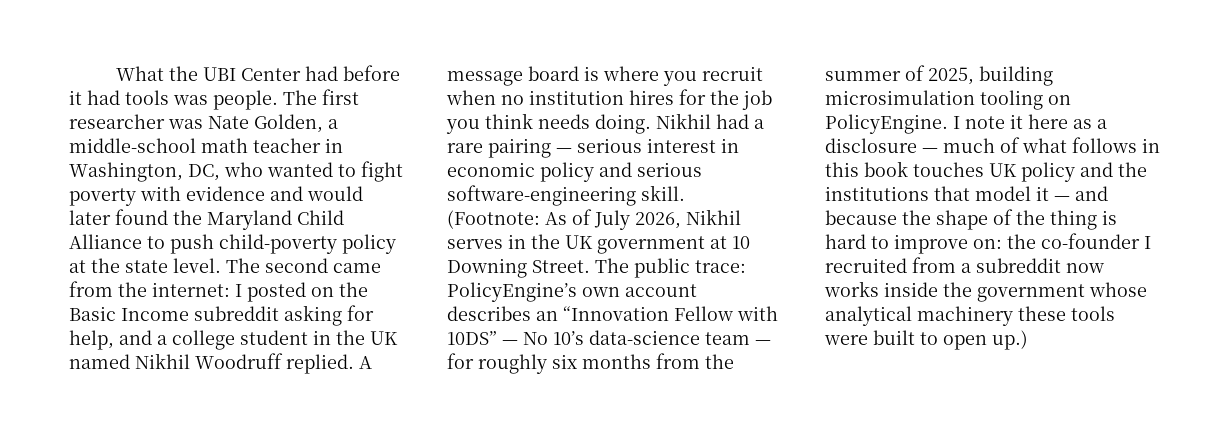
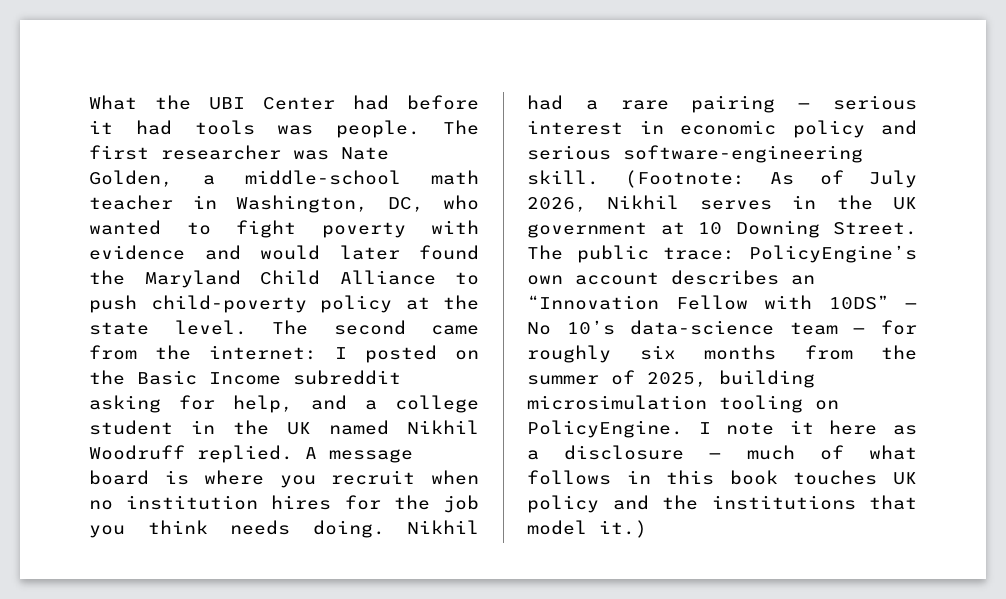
- I note it here as a disclosure — much of what follows in this book touches UK policy and the institutions that model it — and because the shape of the thing is hard to improve on: the co-founder I recruited from a subreddit now works inside the government whose analytical machinery these tools were built to open up.)
+ I note it here as a disclosure — much of what follows in this book touches UK policy and the institutions that model it.)

